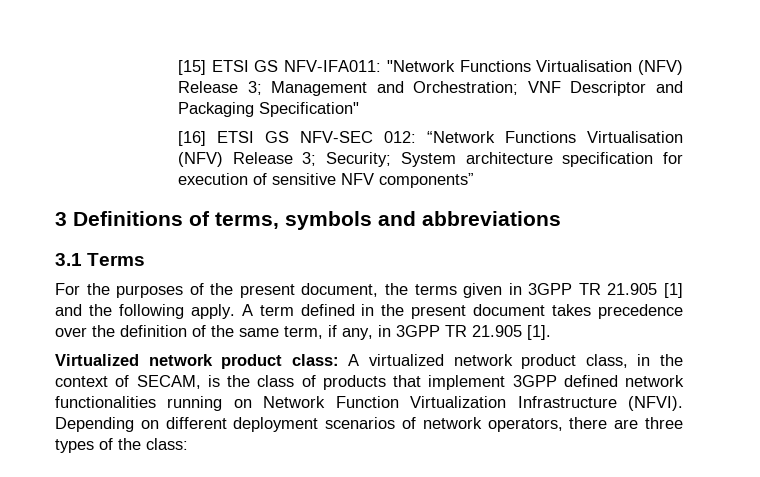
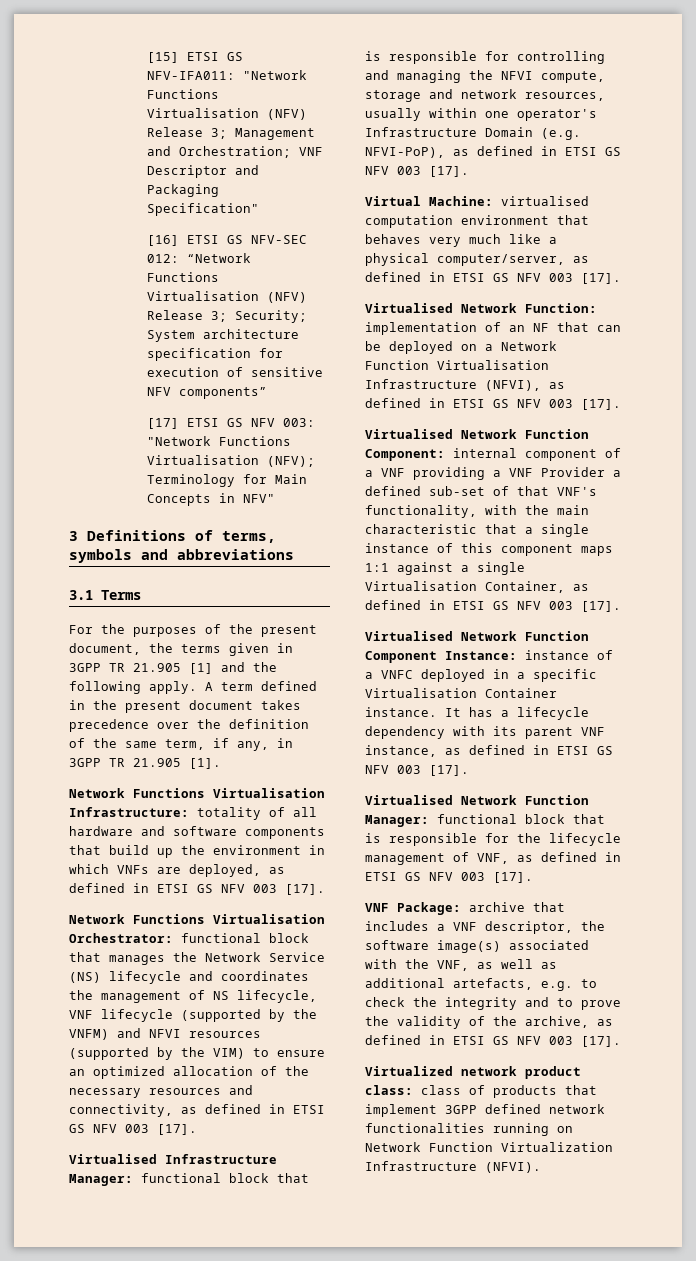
+ [17] ETSI GS NFV 003: "Network Functions Virtualisation (NFV); Terminology for Main Concepts in NFV"
- Virtualized network product class: A virtualized network product class, in the context of SECAM, is the class of products that implement 3GPP defined network functionalities running on Network Function Virtualization Infrastructure (NFVI). Depending on different deployment scenarios of network operators, there are three types of the class:
+ Network Functions Virtualisation Infrastructure: totality of all hardware and software components that build up the environment in which VNFs are deployed, as defined in ETSI GS NFV 003 [17].
+ Network Functions Virtualisation Orchestrator: functional block that manages the Network Service (NS) lifecycle and coordinates the management of NS lifecycle, VNF lifecycle (supported by the VNFM) and NFVI resources (supported by the VIM) to ensure an optimized allocation of the necessary resources and connectivity, as defined in ETSI GS NFV 003 [17].
+ Virtualised Infrastructure Manager: functional block that is responsible for controlling and managing the NFVI compute, storage and network resources, usually within one operator's Infrastructure Domain (e.g. NFVI-PoP), as defined in ETSI GS NFV 003 [17].
+ Virtual Machine: virtualised computation environment that behaves very much like a physical computer/server, as defined in ETSI GS NFV 003 [17].
+ Virtualised Network Function: implementation of an NF that can be deployed on a Network Function Virtualisation Infrastructure (NFVI), as defined in ETSI GS NFV 003 [17].
+ Virtualised Network Function Component: internal component of a VNF providing a VNF Provider a defined sub-set of that VNF's functionality, with the main characteristic that a single instance of this component maps 1:1 against a single Virtualisation Container, as defined in ETSI GS NFV 003 [17].
+ Virtualised Network Function Component Instance: instance of a VNFC deployed in a specific Virtualisation Container instance. It has a lifecycle dependency with its parent VNF instance, as defined in ETSI GS NFV 003 [17].
+ Virtualised Network Function Manager: functional block that is responsible for the lifecycle management of VNF, as defined in ETSI GS NFV 003 [17].
+ VNF Package: archive that includes a VNF descriptor, the software image(s) associated with the VNF, as well as additional artefacts, e.g. to check the integrity and to prove the validity of the archive, as defined in ETSI GS NFV 003 [17].
+ Virtualized network product class: class of products that implement 3GPP defined network functionalities running on Network Function Virtualization Infrastructure (NFVI).

